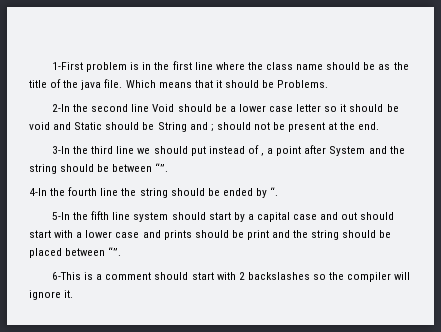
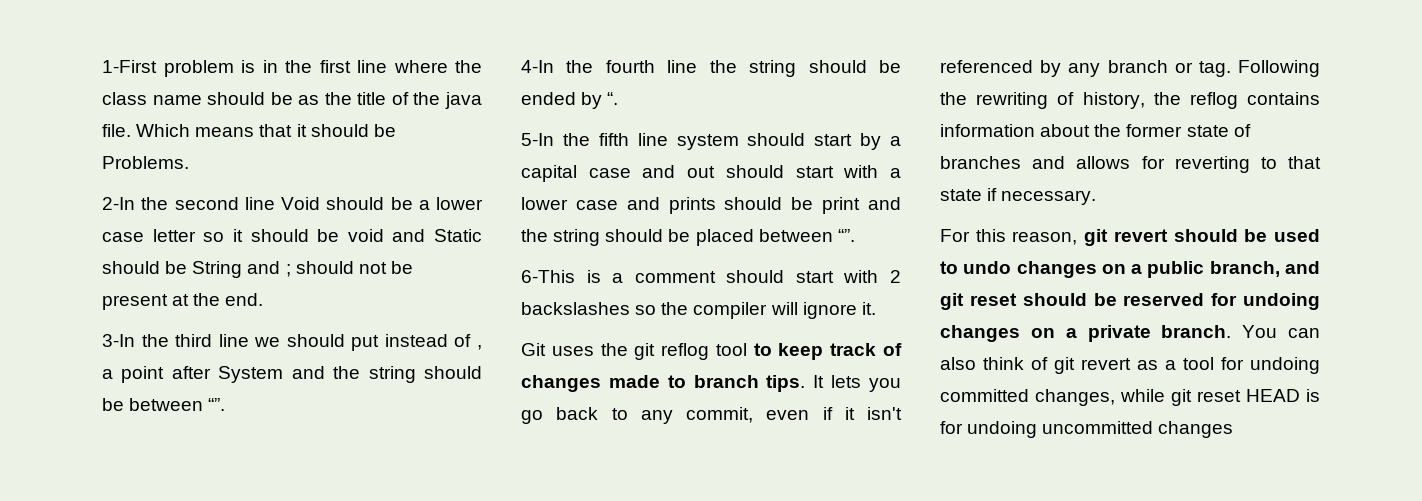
+ Git uses the git reflog tool to keep track of changes made to branch tips. It lets you go back to any commit, even if it isn't referenced by any branch or tag. Following the rewriting of history, the reflog contains information about the former state of branches and allows for reverting to that state if necessary.
+ For this reason, git revert should be used to undo changes on a public branch, and git reset should be reserved for undoing changes on a private branch. You can also think of git revert as a tool for undoing committed changes, while git reset HEAD is for undoing uncommitted changes

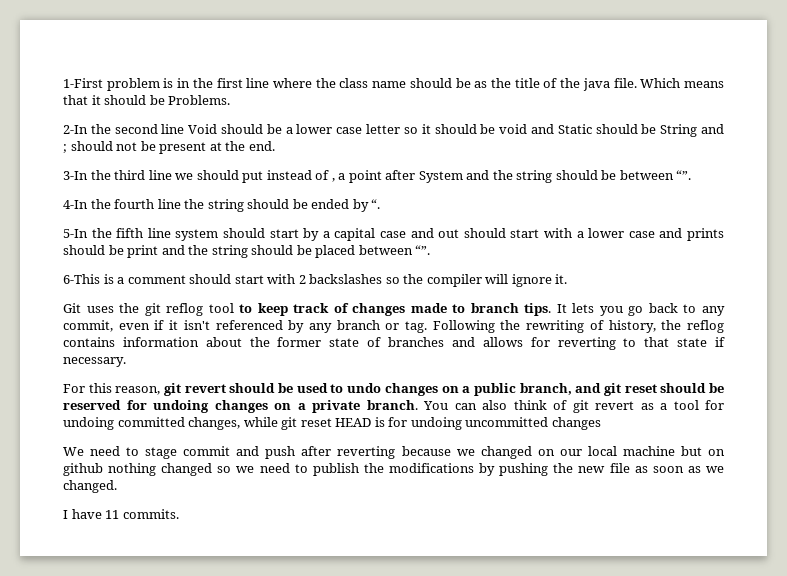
+ We need to stage commit and push after reverting because we changed on our local machine but on github nothing changed so we need to publish the modifications by pushing the new file as soon as we changed.
+ I have 11 commits.

